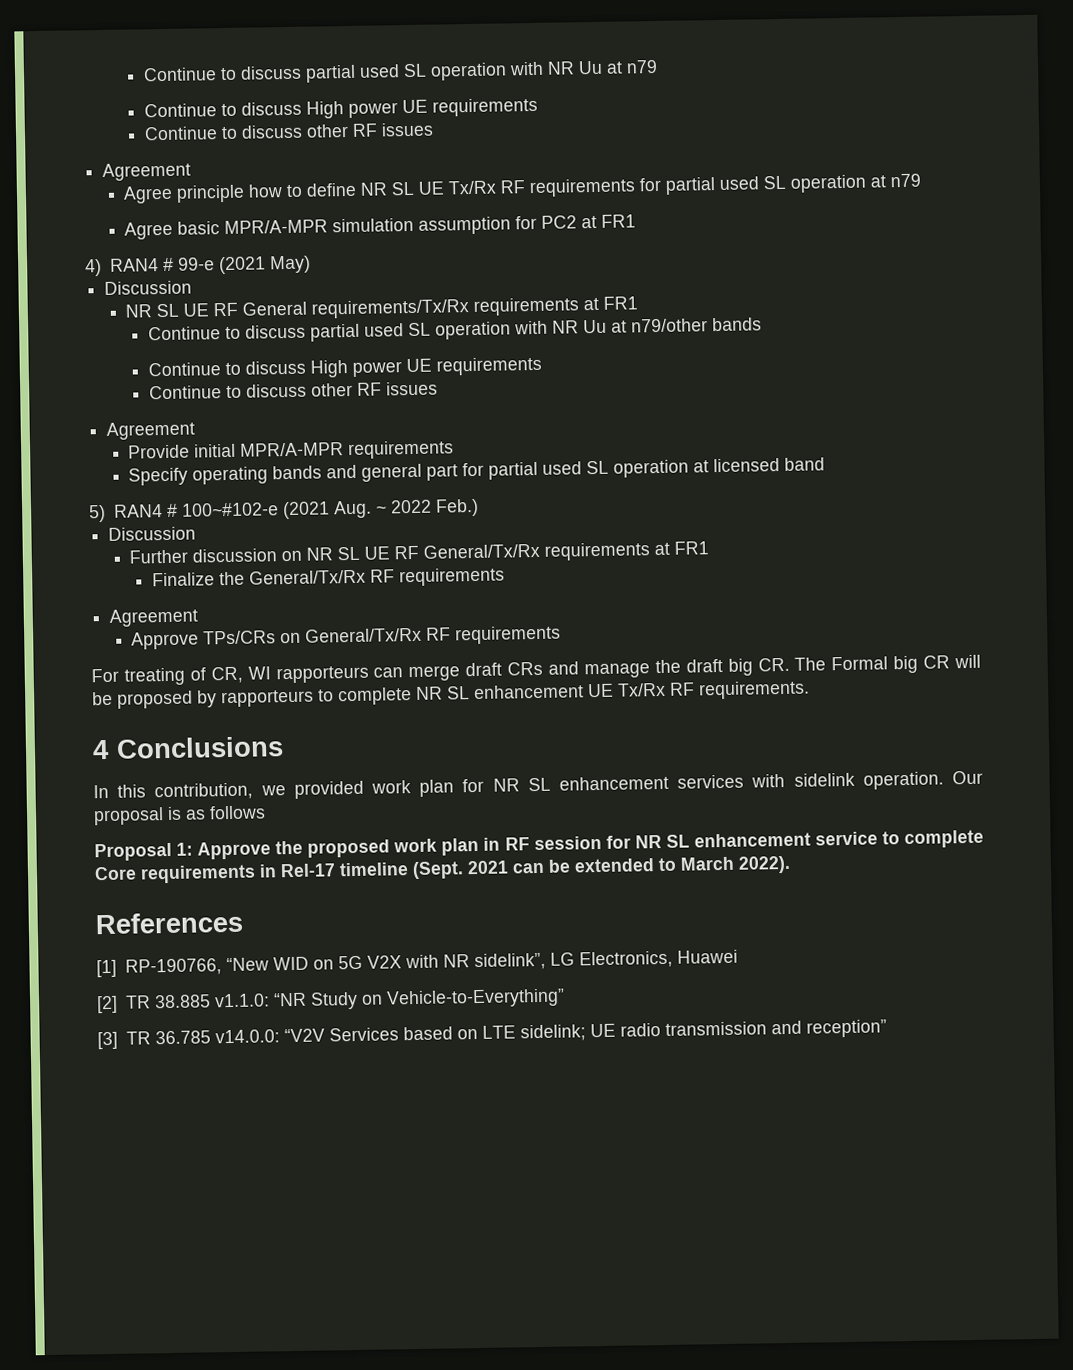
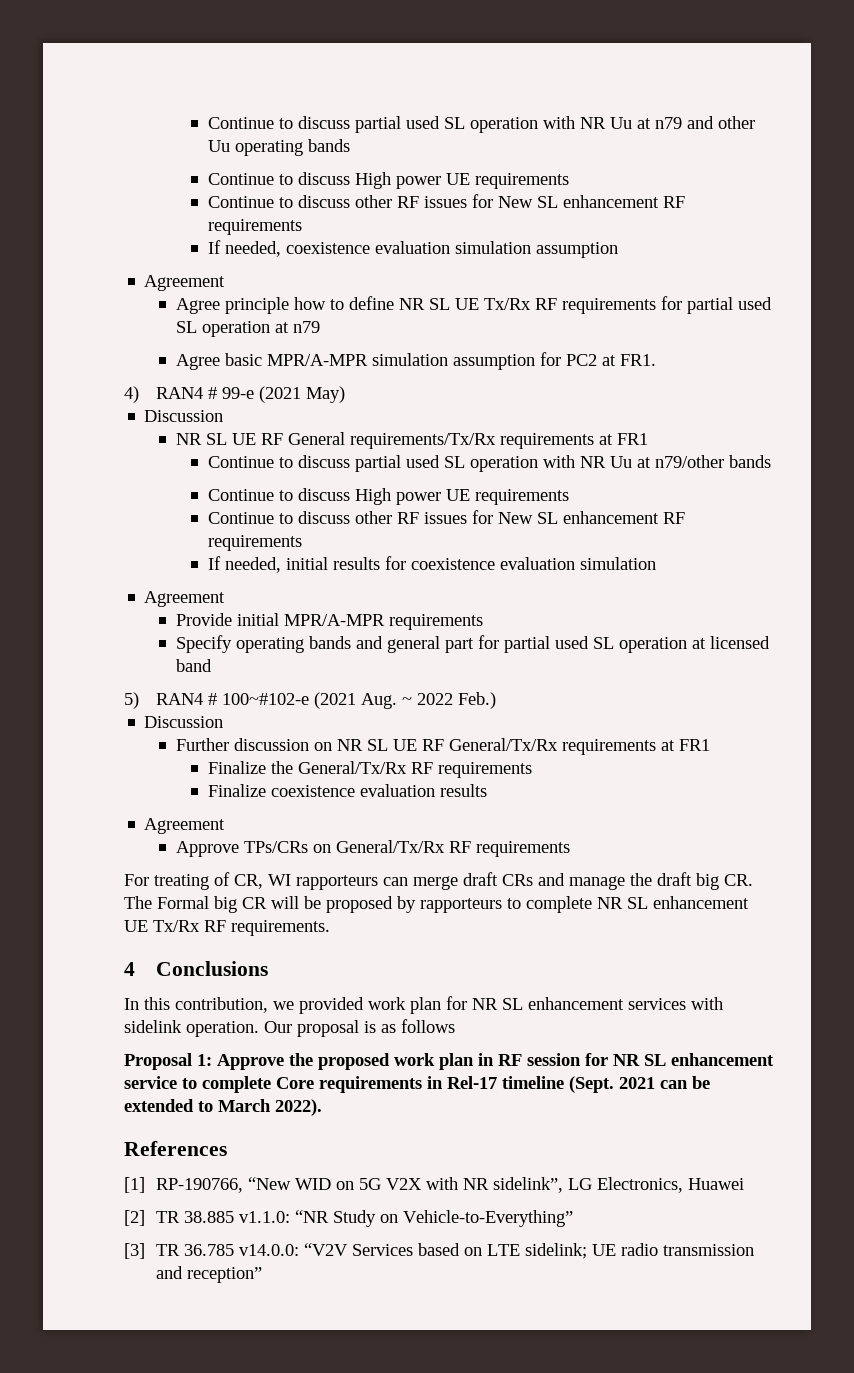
- Continue to discuss partial used SL operation with NR Uu at n79
+ Continue to discuss partial used SL operation with NR Uu at n79 and other Uu operating bands
  Continue to discuss High power UE requirements
- Continue to discuss other RF issues
+ Continue to discuss other RF issues for New SL enhancement RF requirements
+ If needed, coexistence evaluation simulation assumption
- Agree basic MPR/A-MPR simulation assumption for PC2 at FR1
+ Agree basic MPR/A-MPR simulation assumption for PC2 at FR1.
  Continue to discuss partial used SL operation with NR Uu at n79/other bands
  Continue to discuss High power UE requirements
- Continue to discuss other RF issues
+ Continue to discuss other RF issues for New SL enhancement RF requirements
+ If needed, initial results for coexistence evaluation simulation
+ Finalize coexistence evaluation results

